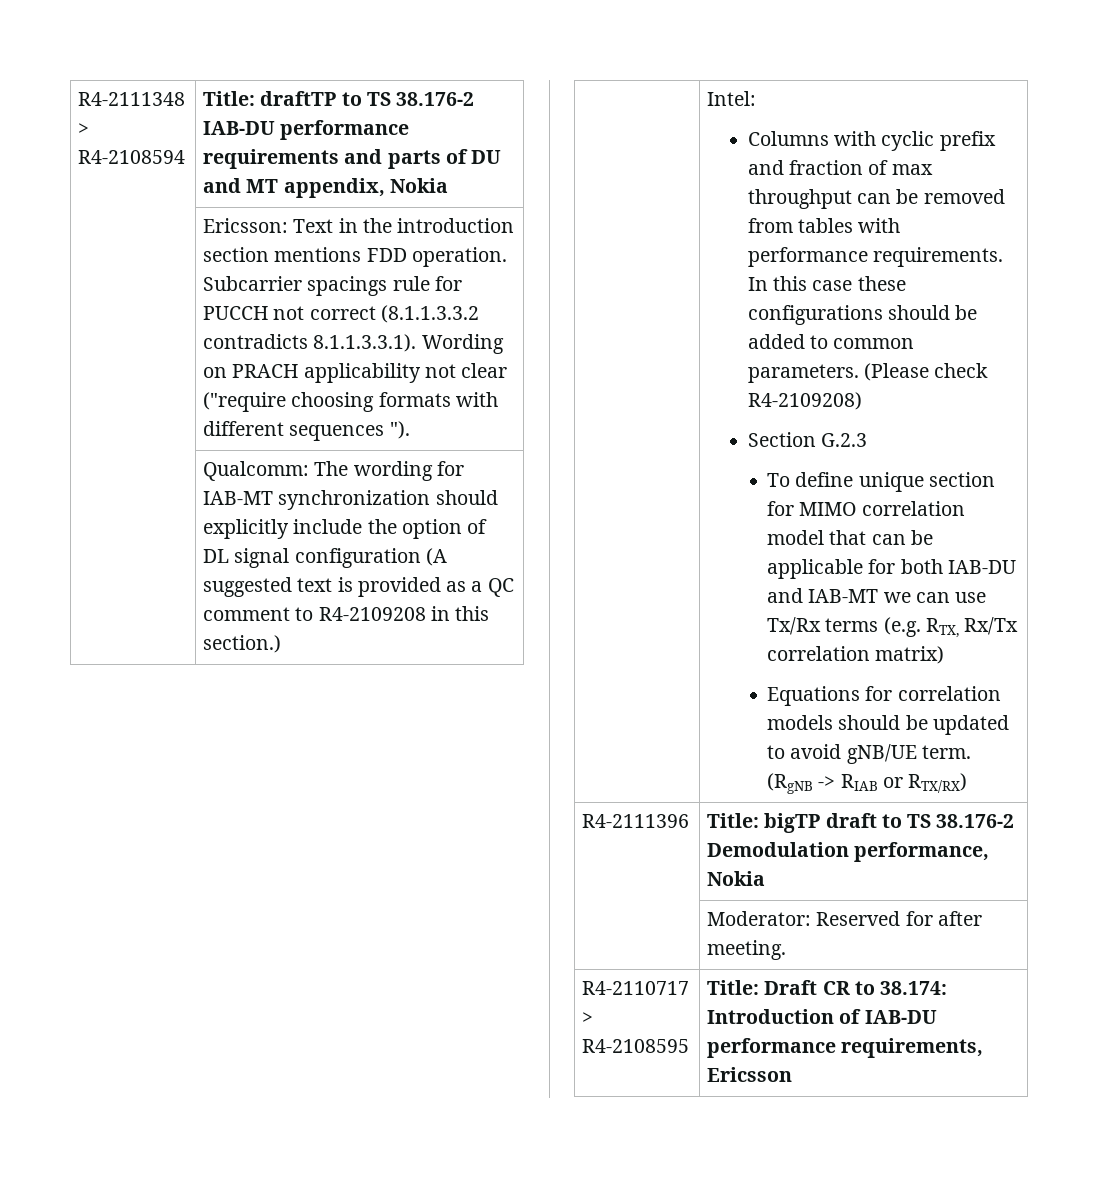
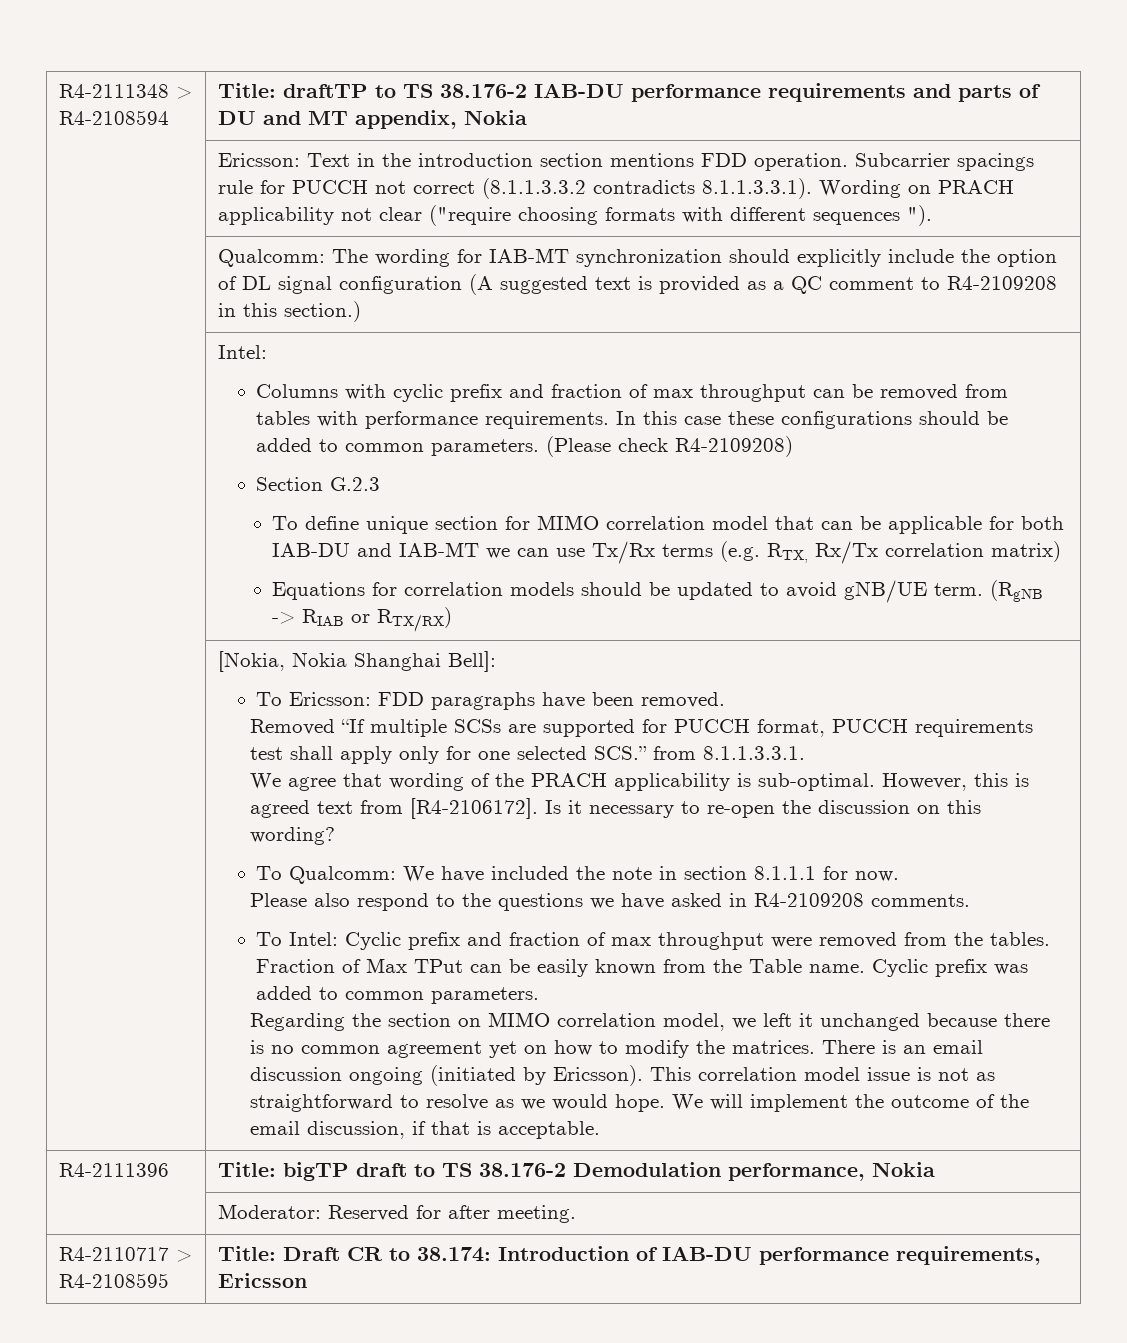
+ [Nokia, Nokia Shanghai Bell]:
+ To Ericsson: FDD paragraphs have been removed.
+ Removed “If multiple SCSs are supported for PUCCH format, PUCCH requirements test shall apply only for one selected SCS.” from 8.1.1.3.3.1.
+ We agree that wording of the PRACH applicability is sub-optimal. However, this is agreed text from [R4-2106172]. Is it necessary to re-open the discussion on this wording?
+ To Qualcomm: We have included the note in section 8.1.1.1 for now.
+ Please also respond to the questions we have asked in R4-2109208 comments.
+ To Intel: Cyclic prefix and fraction of max throughput were removed from the tables. Fraction of Max TPut can be easily known from the Table name. Cyclic prefix was added to common parameters.
+ Regarding the section on MIMO correlation model, we left it unchanged because there is no common agreement yet on how to modify the matrices. There is an email discussion ongoing (initiated by Ericsson). This correlation model issue is not as straightforward to resolve as we would hope. We will implement the outcome of the email discussion, if that is acceptable.

